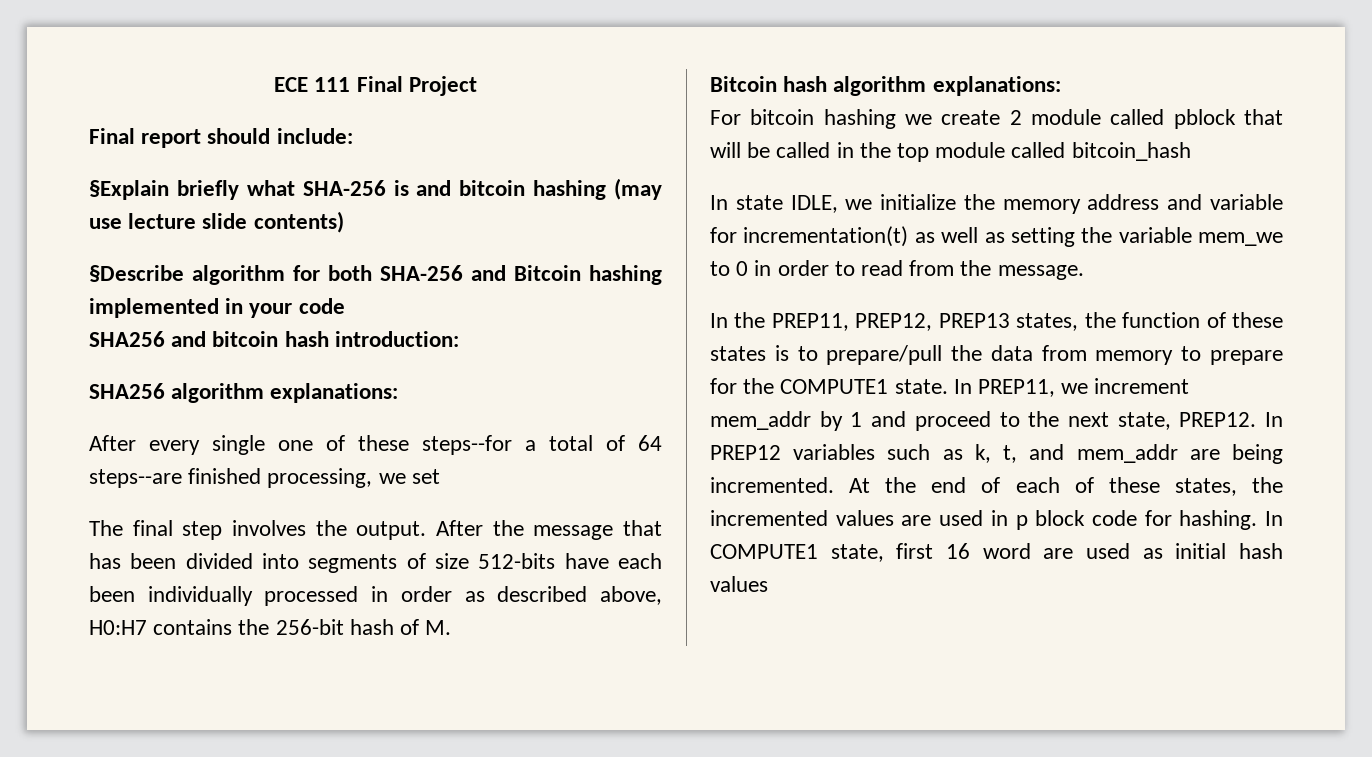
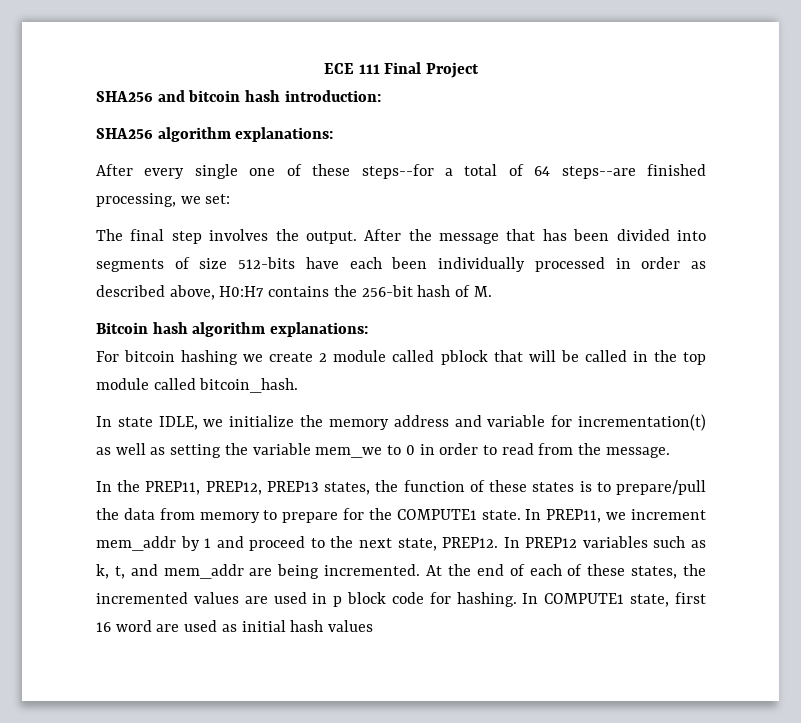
- Final report should include:
- §Explain briefly what SHA-256 is and bitcoin hashing (may use lecture slide contents)
- §Describe algorithm for both SHA-256 and Bitcoin hashing implemented in your code
- After every single one of these steps--for a total of 64 steps--are finished processing, we set
+ After every single one of these steps--for a total of 64 steps--are finished processing, we set:
- For bitcoin hashing we create 2 module called pblock that will be called in the top module called bitcoin_hash
+ For bitcoin hashing we create 2 module called pblock that will be called in the top module called bitcoin_hash.

